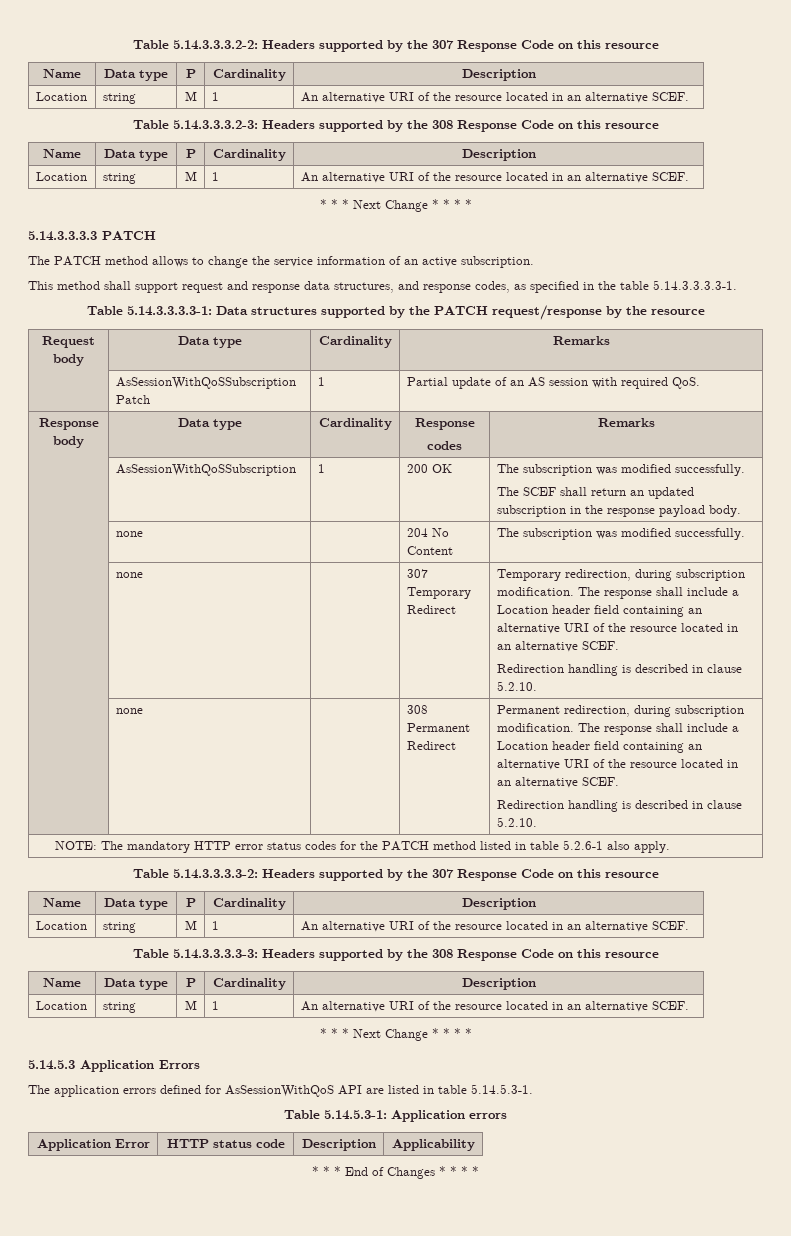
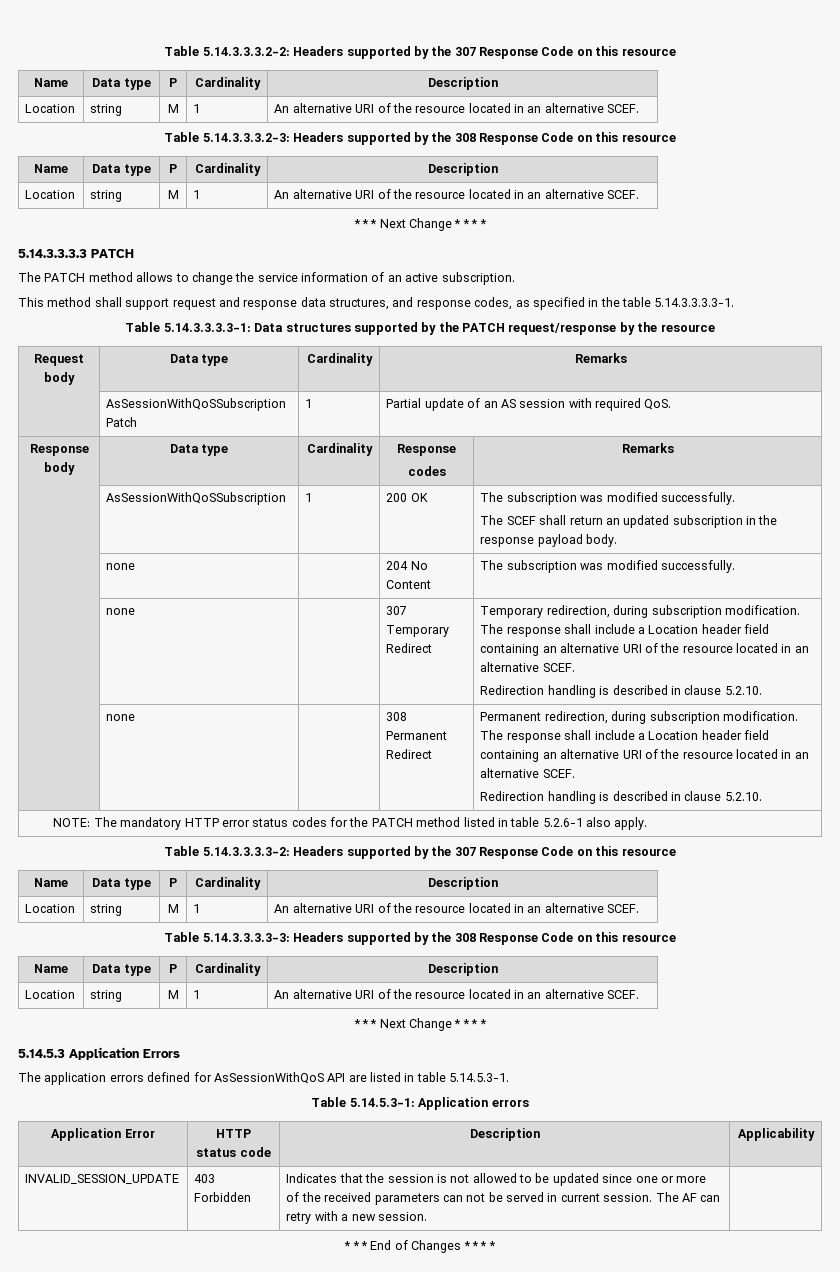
+ INVALID_SESSION_UPDATE | 403 Forbidden | Indicates that the session is not allowed to be updated since one or more of the received parameters can not be served in current session. The AF can retry with a new session. |

